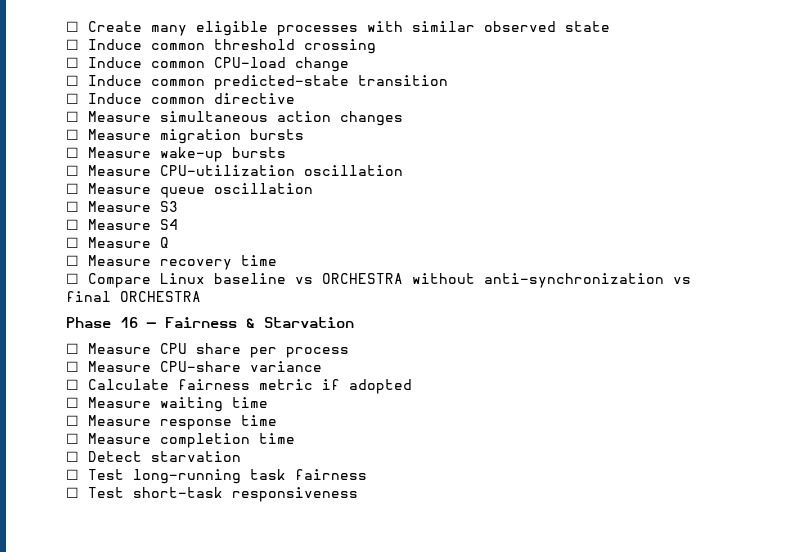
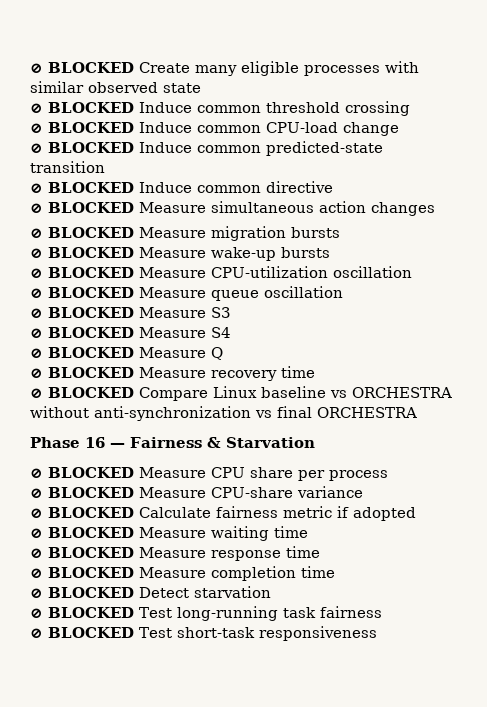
- ☐ Create many eligible processes with similar observed state
+ ⊘ BLOCKED Create many eligible processes with similar observed state
- ☐ Induce common threshold crossing
+ ⊘ BLOCKED Induce common threshold crossing
- ☐ Induce common CPU-load change
+ ⊘ BLOCKED Induce common CPU-load change
- ☐ Induce common predicted-state transition
+ ⊘ BLOCKED Induce common predicted-state transition
- ☐ Induce common directive
+ ⊘ BLOCKED Induce common directive
- ☐ Measure simultaneous action changes
+ ⊘ BLOCKED Measure simultaneous action changes
- ☐ Measure migration bursts
+ ⊘ BLOCKED Measure migration bursts
- ☐ Measure wake-up bursts
+ ⊘ BLOCKED Measure wake-up bursts
- ☐ Measure CPU-utilization oscillation
+ ⊘ BLOCKED Measure CPU-utilization oscillation
- ☐ Measure queue oscillation
+ ⊘ BLOCKED Measure queue oscillation
- ☐ Measure S3
+ ⊘ BLOCKED Measure S3
- ☐ Measure S4
+ ⊘ BLOCKED Measure S4
- ☐ Measure Q
+ ⊘ BLOCKED Measure Q
- ☐ Measure recovery time
+ ⊘ BLOCKED Measure recovery time
- ☐ Compare Linux baseline vs ORCHESTRA without anti-synchronization vs final ORCHESTRA
+ ⊘ BLOCKED Compare Linux baseline vs ORCHESTRA without anti-synchronization vs final ORCHESTRA
- ☐ Measure CPU share per process
+ ⊘ BLOCKED Measure CPU share per process
- ☐ Measure CPU-share variance
+ ⊘ BLOCKED Measure CPU-share variance
- ☐ Calculate fairness metric if adopted
+ ⊘ BLOCKED Calculate fairness metric if adopted
- ☐ Measure waiting time
+ ⊘ BLOCKED Measure waiting time
- ☐ Measure response time
+ ⊘ BLOCKED Measure response time
- ☐ Measure completion time
+ ⊘ BLOCKED Measure completion time
- ☐ Detect starvation
+ ⊘ BLOCKED Detect starvation
- ☐ Test long-running task fairness
+ ⊘ BLOCKED Test long-running task fairness
- ☐ Test short-task responsiveness
+ ⊘ BLOCKED Test short-task responsiveness

